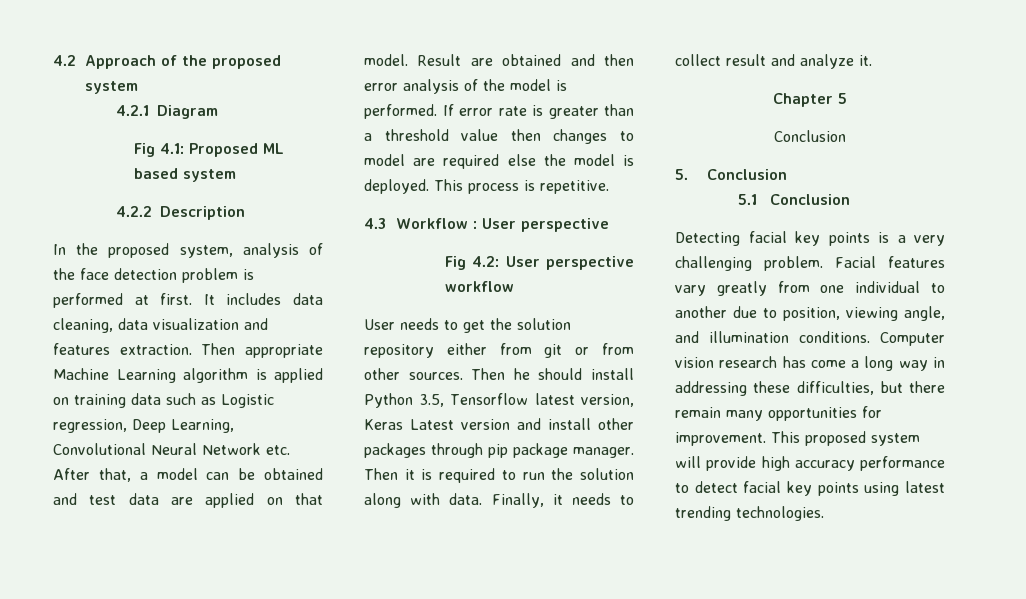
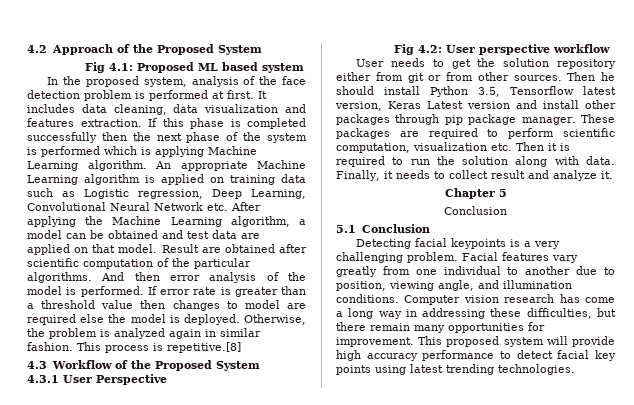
- 4.2 Approach of the proposed system
- 4.2.1 Diagram
+ 4.2 Approach of the Proposed System
- 4.2.2 Description
- Then appropriate Machine Learning algorithm is applied on training data such as Logistic regression, Deep Learning, Convolutional Neural Network etc. After that, a model can be obtained and test data are applied on that model.
+ If this phase is completed successfully then the next phase of the system is performed which is applying Machine Learning algorithm. An appropriate Machine Learning algorithm is applied on training data such as Logistic regression, Deep Learning, Convolutional Neural Network etc. After applying the Machine Learning algorithm, a model can be obtained and test data are applied on that model.
- Result are obtained and then error analysis of the model is performed.
+ Result are obtained after scientific computation of the particular algorithms. And then error analysis of the model is performed.
+ Otherwise, the problem is analyzed again in similar fashion.
- This process is repetitive.
+ This process is repetitive.[8]
- 4.3 Workflow : User perspective
+ 4.3 Workflow of the Proposed System
+ 4.3.1 User Perspective
- Then it is required to run the solution along with data.
+ These packages are required to perform scientific computation, visualization etc. Then it is required to run the solution along with data.
- 5. Conclusion
- Detecting facial key points is a very challenging problem.
+ Detecting facial keypoints is a very challenging problem.

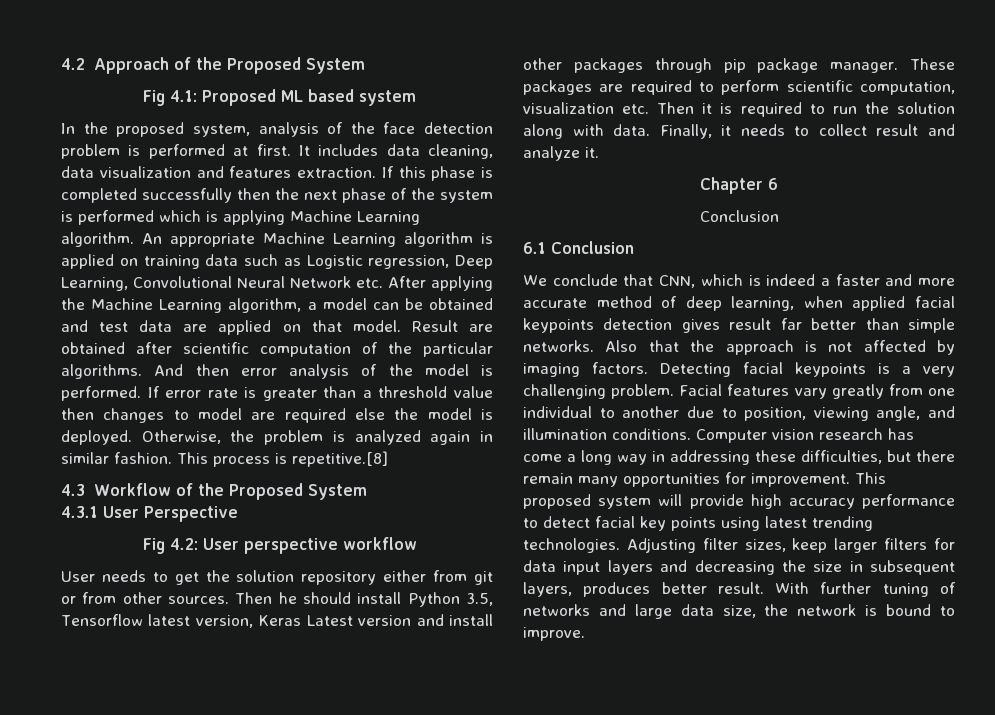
- Chapter 5
+ Chapter 6
  Conclusion
- 5.1 Conclusion
- Detecting facial keypoints is a very challenging problem.
+ 6.1 Conclusion
+ We conclude that CNN, which is indeed a faster and more accurate method of deep learning, when applied facial keypoints detection gives result far better than simple networks. Also that the approach is not affected by imaging factors. Detecting facial keypoints is a very challenging problem.
+ Adjusting filter sizes, keep larger filters for data input layers and decreasing the size in subsequent layers, produces better result. With further tuning of networks and large data size, the network is bound to improve.

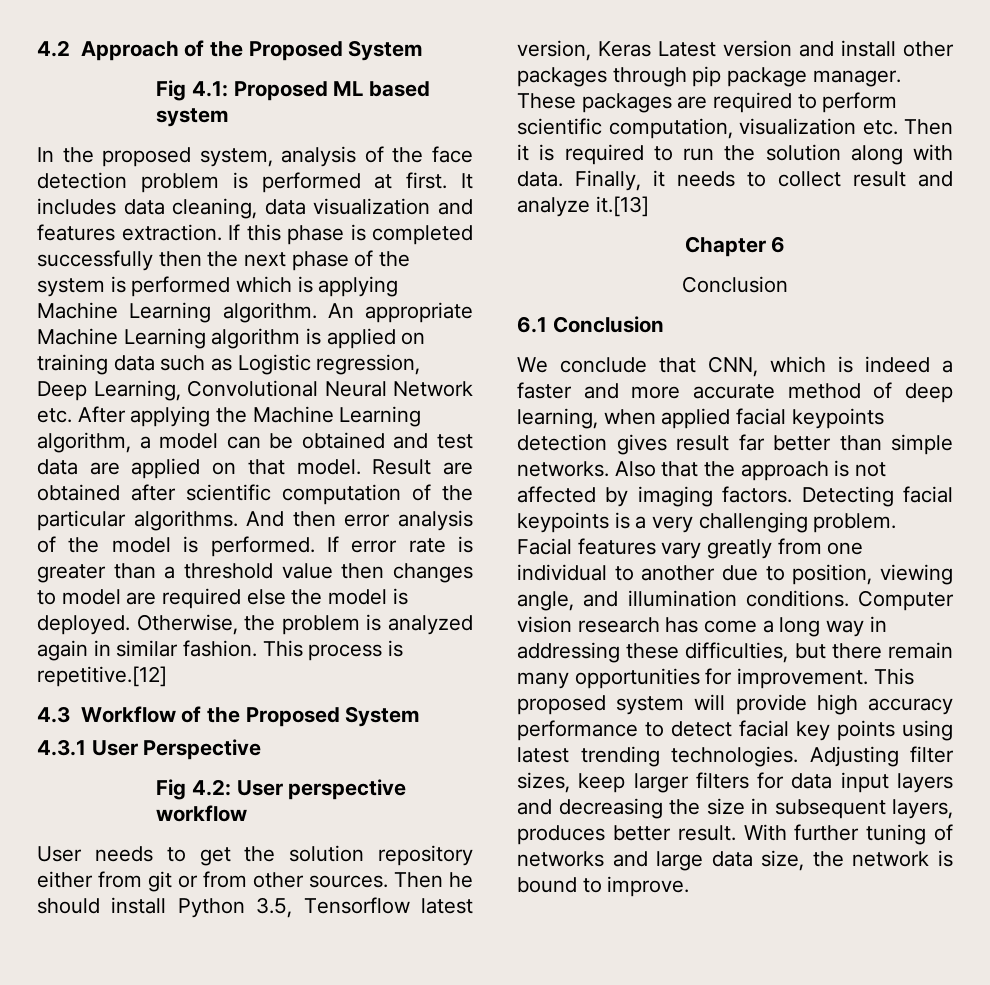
- This process is repetitive.[8]
+ This process is repetitive.[12]
- Finally, it needs to collect result and analyze it.
+ Finally, it needs to collect result and analyze it.[13]

